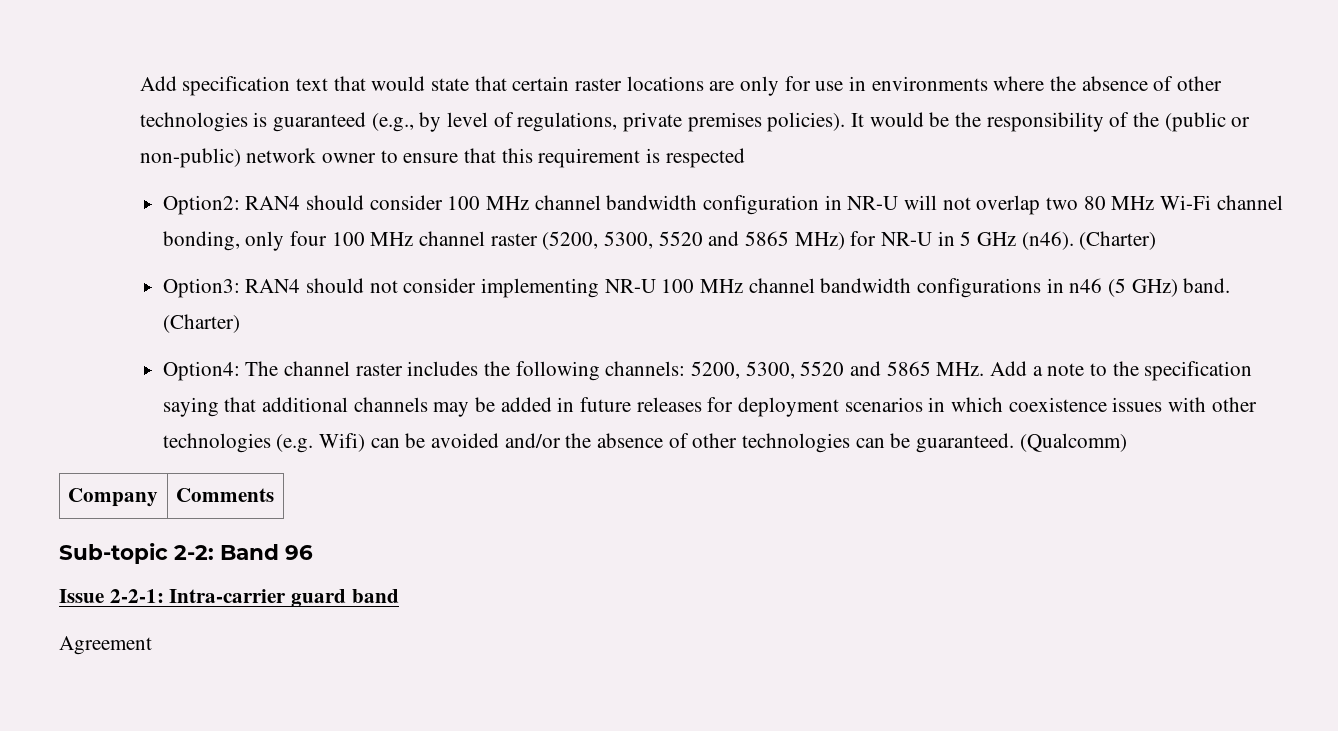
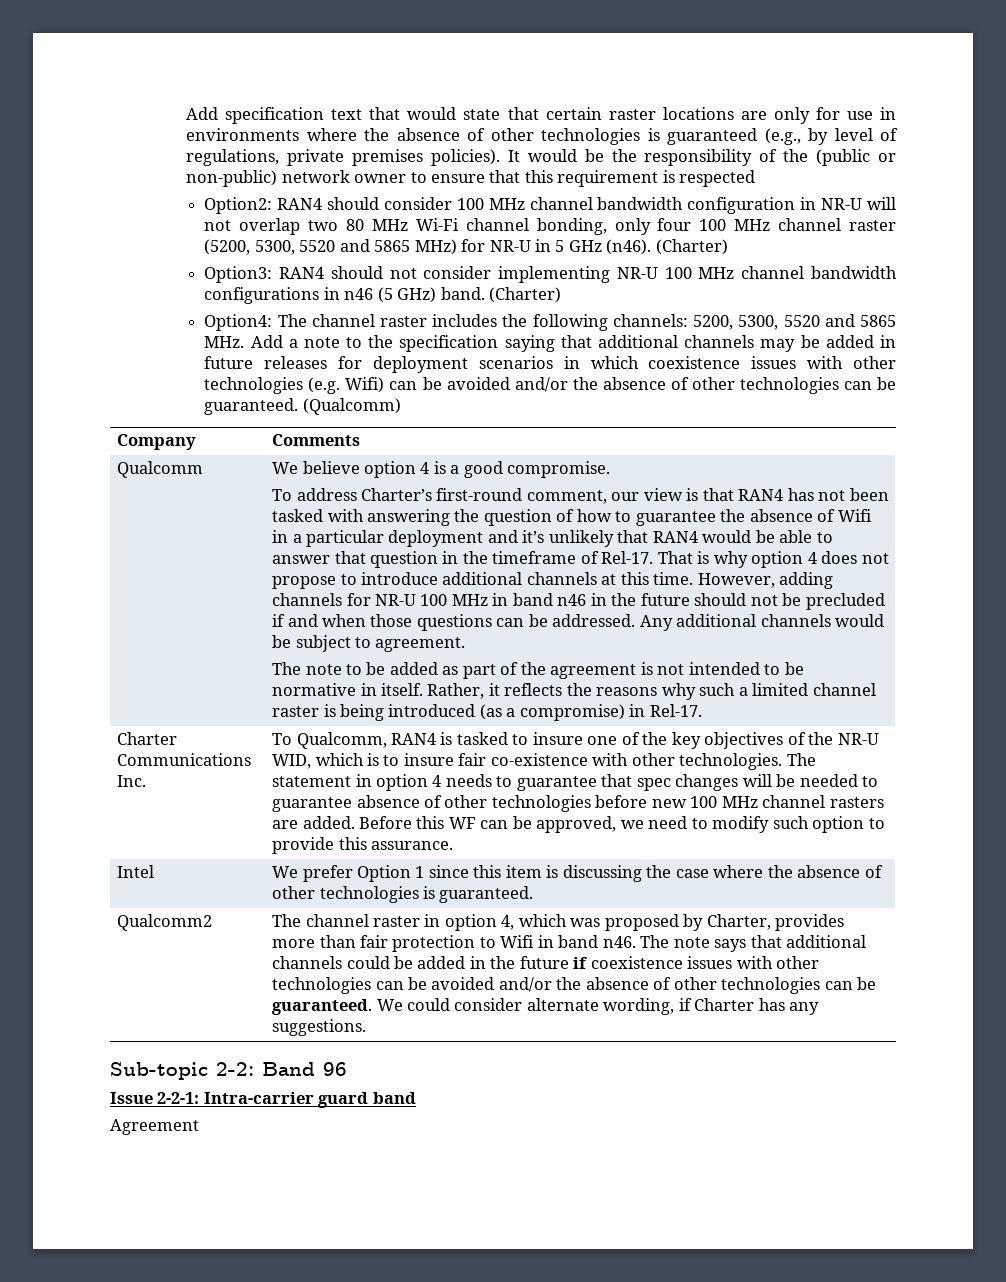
+ Qualcomm | We believe option 4 is a good compromise.
+ To address Charter’s first-round comment, our view is that RAN4 has not been tasked with answering the question of how to guarantee the absence of Wifi in a particular deployment and it’s unlikely that RAN4 would be able to answer that question in the timeframe of Rel-17. That is why option 4 does not propose to introduce additional channels at this time. However, adding channels for NR-U 100 MHz in band n46 in the future should not be precluded if and when those questions can be addressed. Any additional channels would be subject to agreement.
+ The note to be added as part of the agreement is not intended to be normative in itself. Rather, it reflects the reasons why such a limited channel raster is being introduced (as a compromise) in Rel-17.
+ Charter Communications Inc. | To Qualcomm, RAN4 is tasked to insure one of the key objectives of the NR-U WID, which is to insure fair co-existence with other technologies. The statement in option 4 needs to guarantee that spec changes will be needed to guarantee absence of other technologies before new 100 MHz channel rasters are added. Before this WF can be approved, we need to modify such option to provide this assurance.
+ Intel | We prefer Option 1 since this item is discussing the case where the absence of other technologies is guaranteed.
+ Qualcomm2 | The channel raster in option 4, which was proposed by Charter, provides more than fair protection to Wifi in band n46. The note says that additional channels could be added in the future if coexistence issues with other technologies can be avoided and/or the absence of other technologies can be guaranteed. We could consider alternate wording, if Charter has any suggestions.

